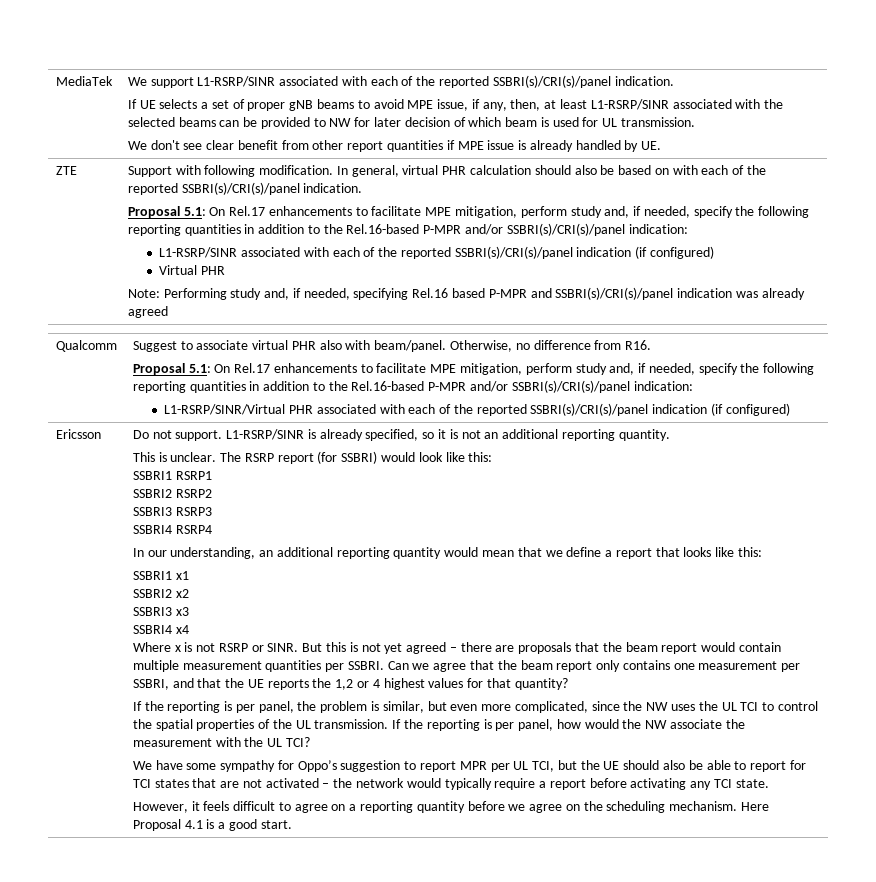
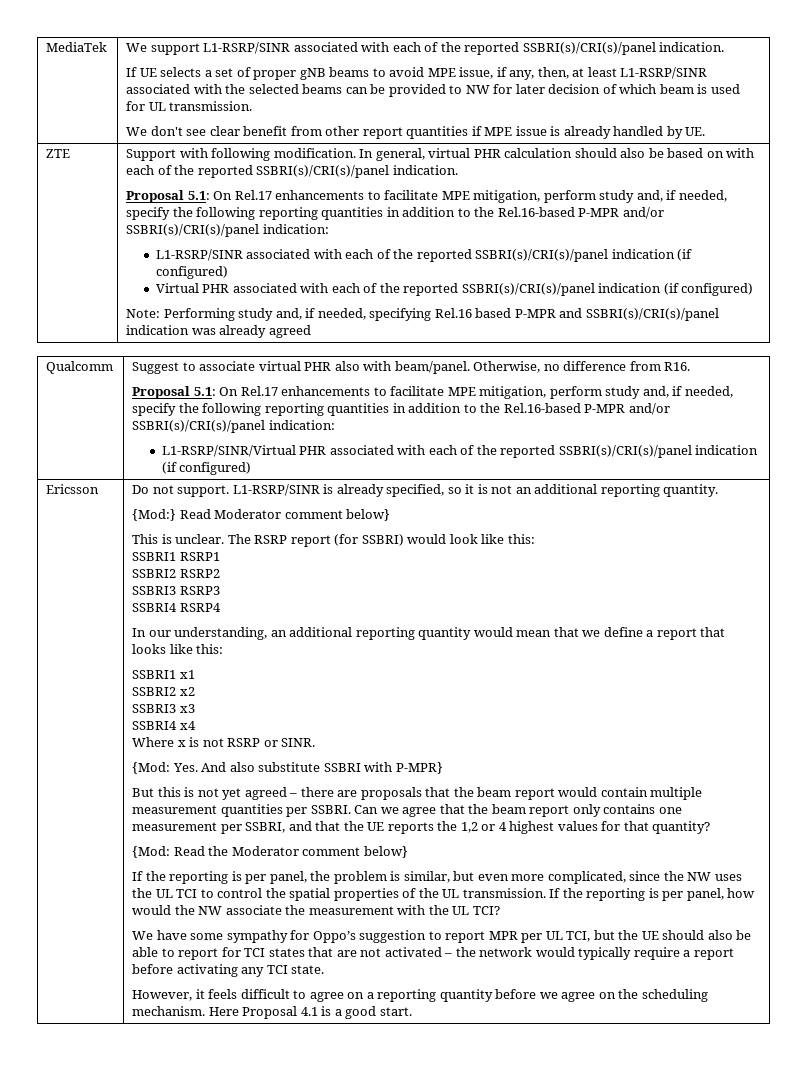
- Virtual PHR
+ Virtual PHR associated with each of the reported SSBRI(s)/CRI(s)/panel indication (if configured)
+ {Mod:} Read Moderator comment below}
- Where x is not RSRP or SINR. But this is not yet agreed – there are proposals that the beam report would contain multiple measurement quantities per SSBRI.
+ Where x is not RSRP or SINR.
+ {Mod: Yes. And also substitute SSBRI with P-MPR}
+ But this is not yet agreed – there are proposals that the beam report would contain multiple measurement quantities per SSBRI.
+ {Mod: Read the Moderator comment below}

